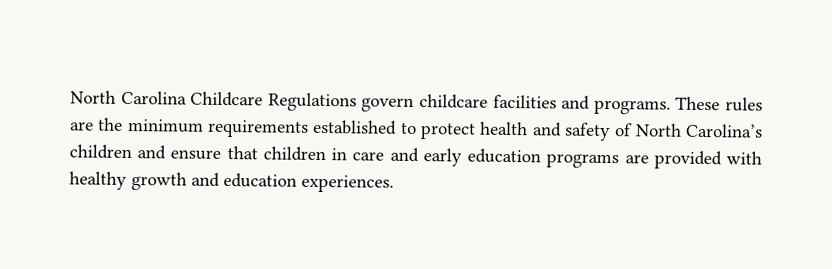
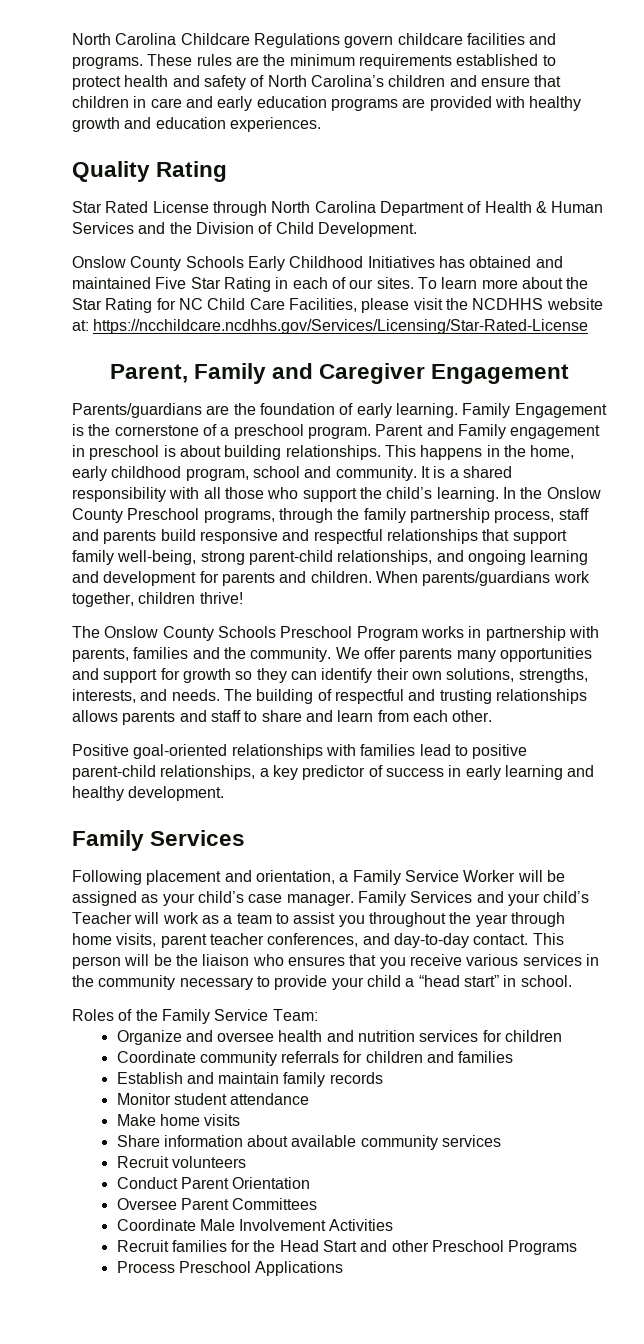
+ Quality Rating
+ Star Rated License through North Carolina Department of Health & Human Services and the Division of Child Development.
+ Onslow County Schools Early Childhood Initiatives has obtained and maintained Five Star Rating in each of our sites. To learn more about the Star Rating for NC Child Care Facilities, please visit the NCDHHS website at: https://ncchildcare.ncdhhs.gov/Services/Licensing/Star-Rated-License
+ Parent, Family and Caregiver Engagement
+ Parents/guardians are the foundation of early learning. Family Engagement is the cornerstone of a preschool program. Parent and Family engagement in preschool is about building relationships. This happens in the home, early childhood program, school and community. It is a shared responsibility with all those who support the child’s learning. In the Onslow County Preschool programs, through the family partnership process, staff and parents build responsive and respectful relationships that support family well-being, strong parent-child relationships, and ongoing learning and development for parents and children. When parents/guardians work together, children thrive!
+ The Onslow County Schools Preschool Program works in partnership with parents, families and the community. We offer parents many opportunities and support for growth so they can identify their own solutions, strengths, interests, and needs. The building of respectful and trusting relationships allows parents and staff to share and learn from each other.
+ Positive goal-oriented relationships with families lead to positive parent-child relationships, a key predictor of success in early learning and healthy development.
+ Family Services
+ Following placement and orientation, a Family Service Worker will be assigned as your child’s case manager. Family Services and your child’s Teacher will work as a team to assist you throughout the year through home visits, parent teacher conferences, and day-to-day contact. This person will be the liaison who ensures that you receive various services in the community necessary to provide your child a “head start” in school.
+ Roles of the Family Service Team:
+ Organize and oversee health and nutrition services for children
+ Coordinate community referrals for children and families
+ Establish and maintain family records
+ Monitor student attendance
+ Make home visits
+ Share information about available community services
+ Recruit volunteers
+ Conduct Parent Orientation
+ Oversee Parent Committees
+ Coordinate Male Involvement Activities
+ Recruit families for the Head Start and other Preschool Programs
+ Process Preschool Applications

